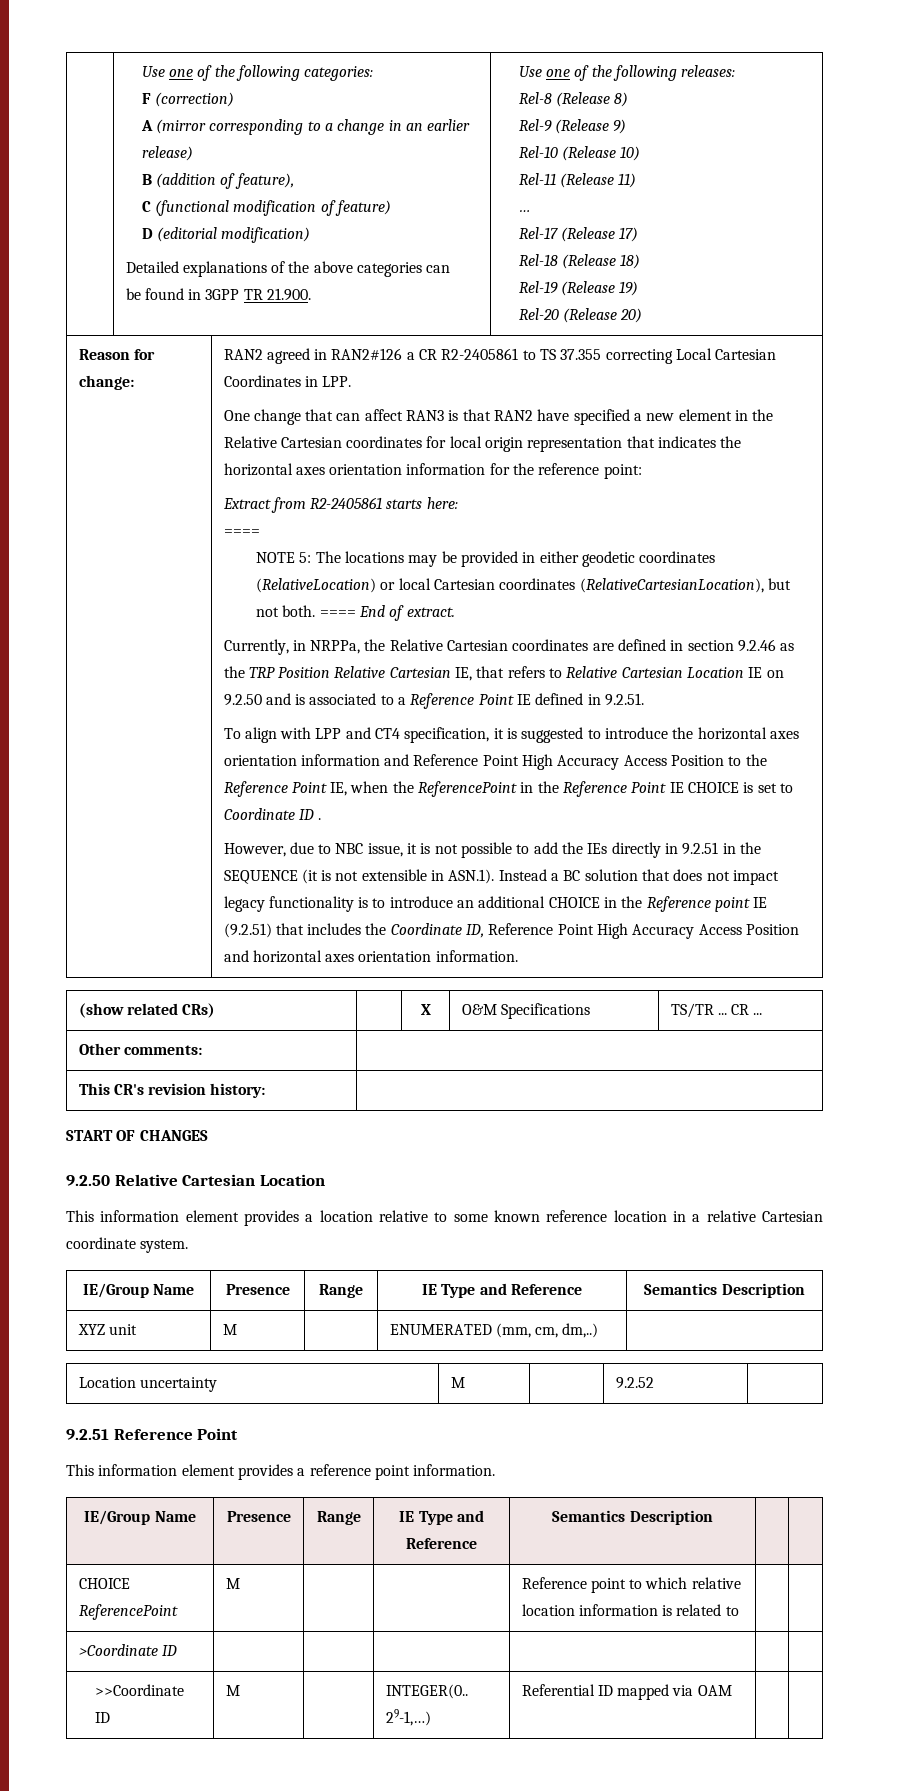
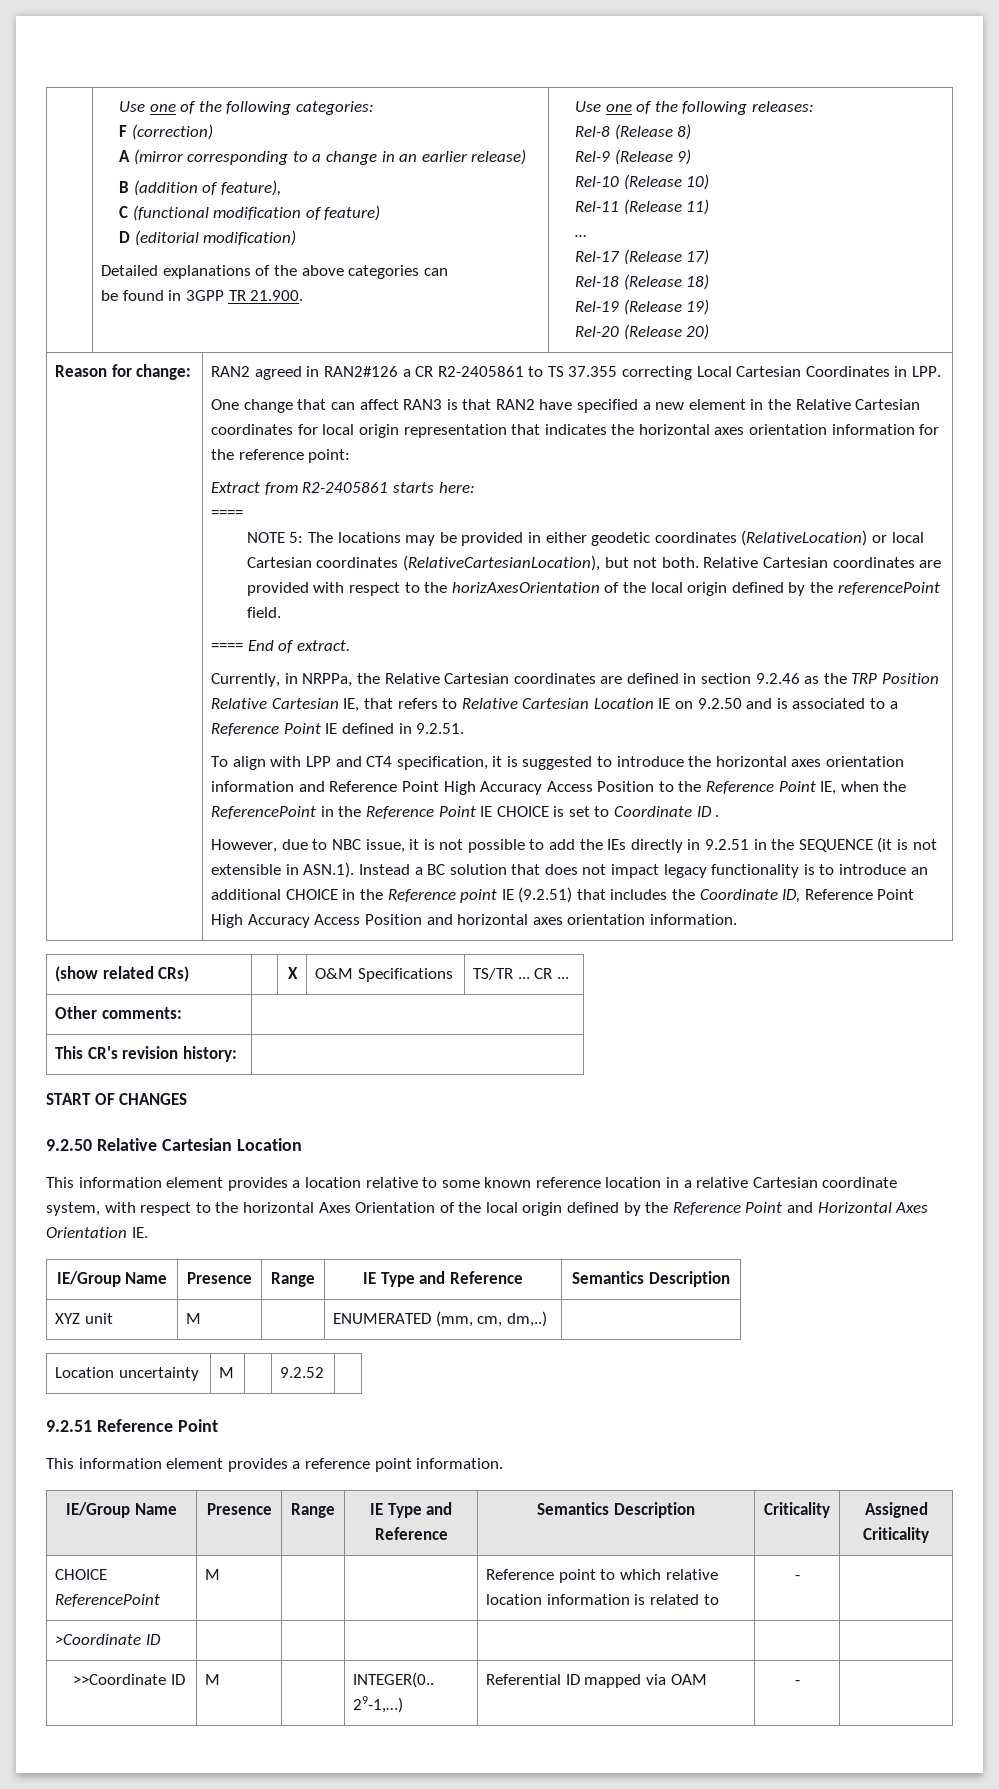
- NOTE 5: The locations may be provided in either geodetic coordinates (RelativeLocation) or local Cartesian coordinates (RelativeCartesianLocation), but not both. ==== End of extract.
+ NOTE 5: The locations may be provided in either geodetic coordinates (RelativeLocation) or local Cartesian coordinates (RelativeCartesianLocation), but not both. Relative Cartesian coordinates are provided with respect to the horizAxesOrientation of the local origin defined by the referencePoint field.
+ ==== End of extract.
- This information element provides a location relative to some known reference location in a relative Cartesian coordinate system.
+ This information element provides a location relative to some known reference location in a relative Cartesian coordinate system, with respect to the horizontal Axes Orientation of the local origin defined by the Reference Point and Horizontal Axes Orientation IE.
- IE/Group Name | Presence | Range | IE Type and Reference | Semantics Description | |
+ IE/Group Name | Presence | Range | IE Type and Reference | Semantics Description | Criticality | Assigned Criticality
- CHOICE ReferencePoint | M | | | Reference point to which relative location information is related to | |
+ CHOICE ReferencePoint | M | | | Reference point to which relative location information is related to | - |
- >>Coordinate ID | M | | INTEGER(0.. 29-1,…) | Referential ID mapped via OAM | |
+ >>Coordinate ID | M | | INTEGER(0.. 29-1,…) | Referential ID mapped via OAM | - |

